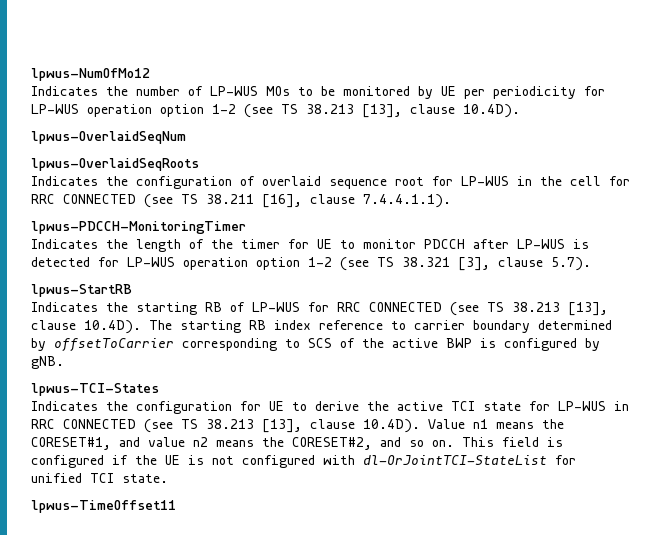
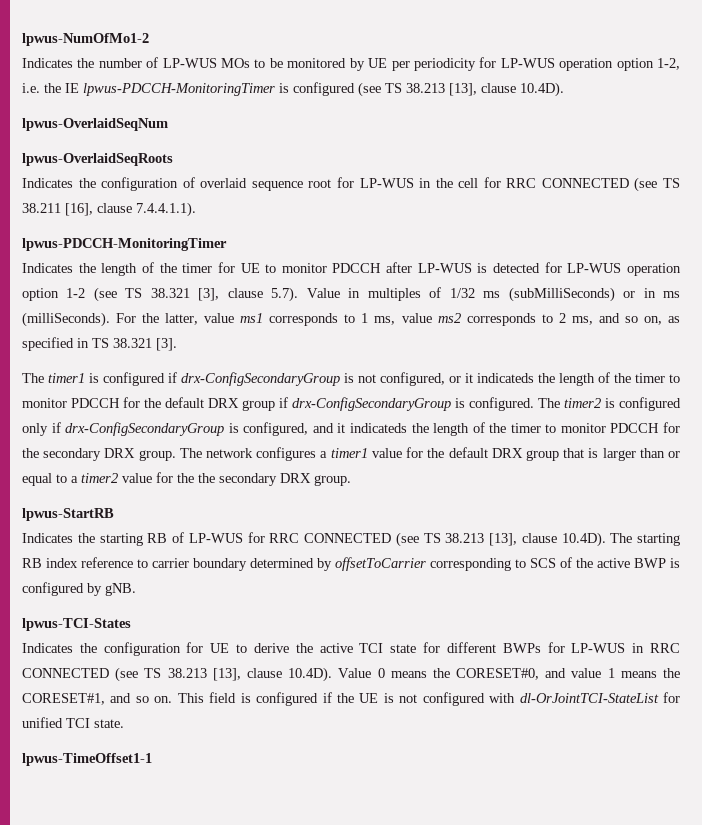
- lpwus-NumOfMo12
+ lpwus-NumOfMo1-2
- Indicates the number of LP-WUS MOs to be monitored by UE per periodicity for LP-WUS operation option 1-2 (see TS 38.213 [13], clause 10.4D).
+ Indicates the number of LP-WUS MOs to be monitored by UE per periodicity for LP-WUS operation option 1-2, i.e. the IE lpwus-PDCCH-MonitoringTimer is configured (see TS 38.213 [13], clause 10.4D).
- Indicates the length of the timer for UE to monitor PDCCH after LP-WUS is detected for LP-WUS operation option 1-2 (see TS 38.321 [3], clause 5.7).
+ Indicates the length of the timer for UE to monitor PDCCH after LP-WUS is detected for LP-WUS operation option 1-2 (see TS 38.321 [3], clause 5.7). Value in multiples of 1/32 ms (subMilliSeconds) or in ms (milliSeconds). For the latter, value ms1 corresponds to 1 ms, value ms2 corresponds to 2 ms, and so on, as specified in TS 38.321 [3].
+ The timer1 is configured if drx-ConfigSecondaryGroup is not configured, or it indicateds the length of the timer to monitor PDCCH for the default DRX group if drx-ConfigSecondaryGroup is configured. The timer2 is configured only if drx-ConfigSecondaryGroup is configured, and it indicateds the length of the timer to monitor PDCCH for the secondary DRX group. The network configures a timer1 value for the default DRX group that is larger than or equal to a timer2 value for the the secondary DRX group.
- Indicates the configuration for UE to derive the active TCI state for LP-WUS in RRC CONNECTED (see TS 38.213 [13], clause 10.4D). Value n1 means the CORESET#1, and value n2 means the CORESET#2, and so on.
+ Indicates the configuration for UE to derive the active TCI state for different BWPs for LP-WUS in RRC CONNECTED (see TS 38.213 [13], clause 10.4D). Value 0 means the CORESET#0, and value 1 means the CORESET#1, and so on.
- lpwus-TimeOffset11
+ lpwus-TimeOffset1-1

